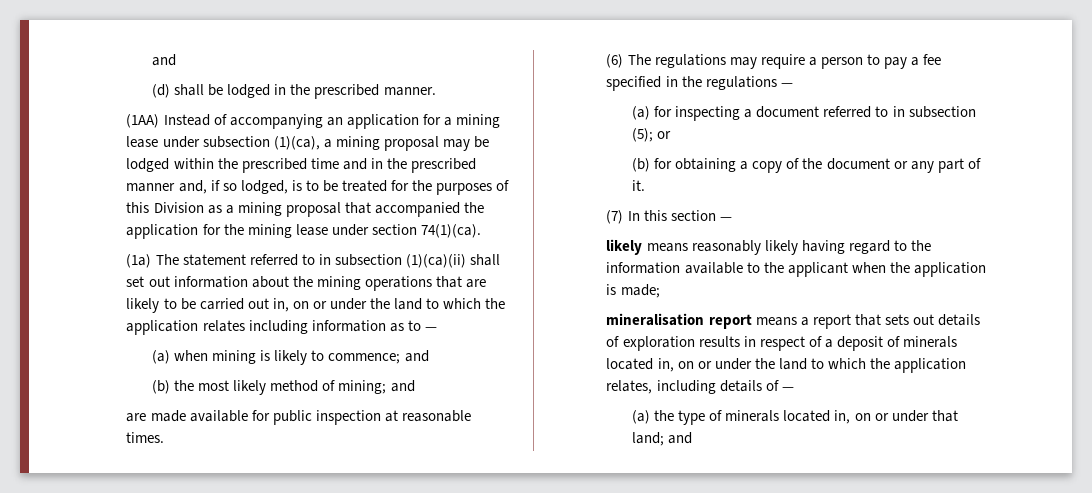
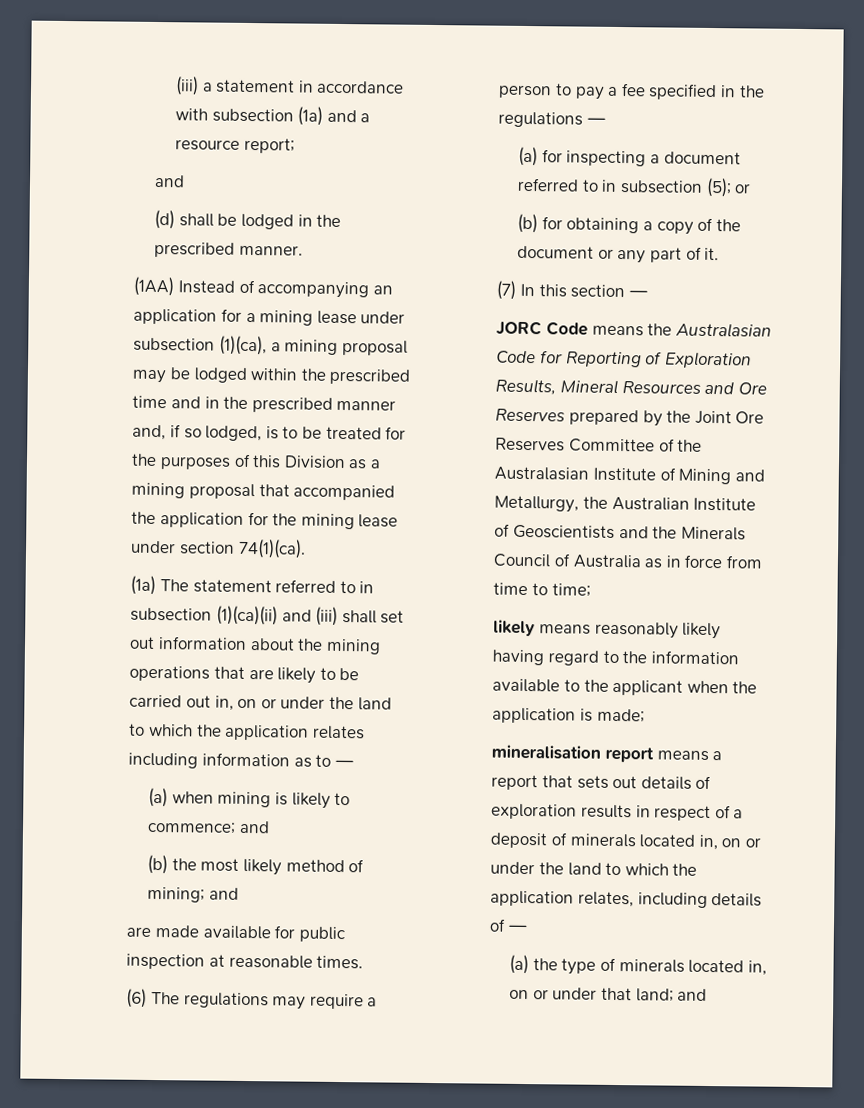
+ (iii) a statement in accordance with subsection (1a) and a resource report;
- (1a) The statement referred to in subsection (1)(ca)(ii) shall set out information about the mining operations that are likely to be carried out in, on or under the land to which the application relates including information as to —
+ (1a) The statement referred to in subsection (1)(ca)(ii) and (iii) shall set out information about the mining operations that are likely to be carried out in, on or under the land to which the application relates including information as to —
+ JORC Code means the Australasian Code for Reporting of Exploration Results, Mineral Resources and Ore Reserves prepared by the Joint Ore Reserves Committee of the Australasian Institute of Mining and Metallurgy, the Australian Institute of Geoscientists and the Minerals Council of Australia as in force from time to time;

